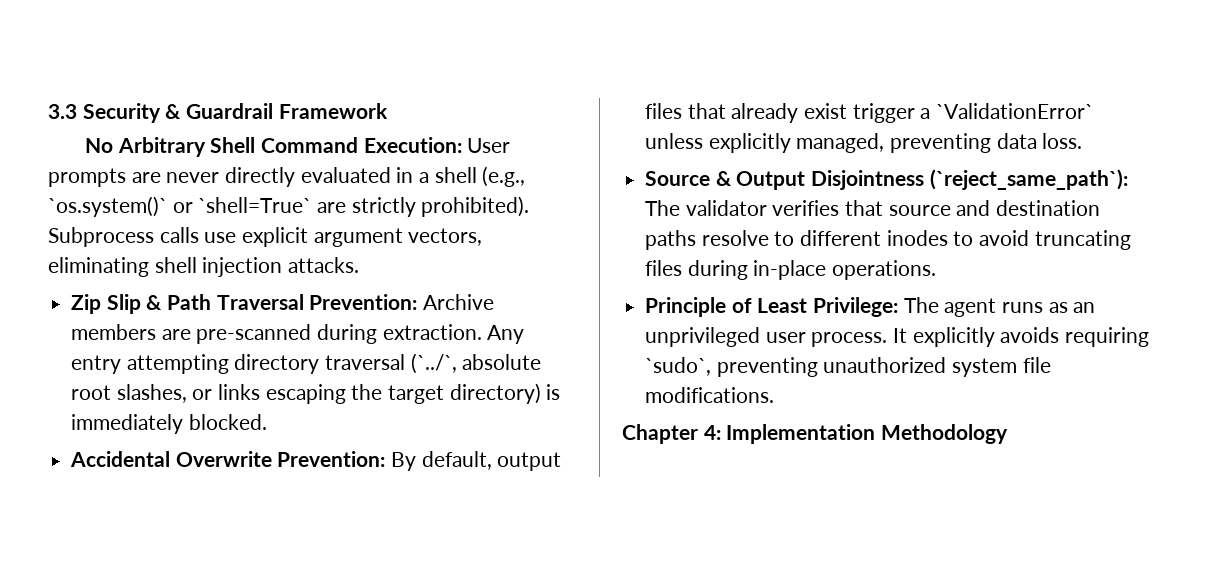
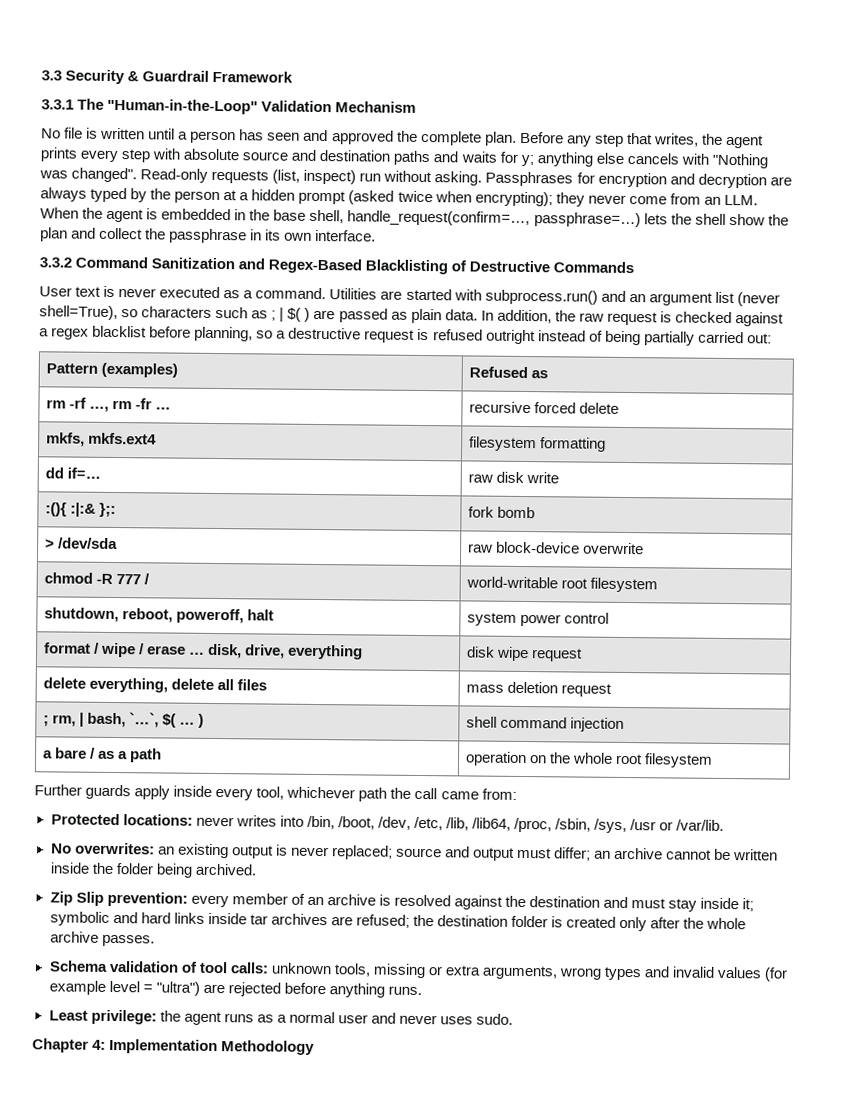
- No Arbitrary Shell Command Execution: User prompts are never directly evaluated in a shell (e.g., `os.system()` or `shell=True` are strictly prohibited). Subprocess calls use explicit argument vectors, eliminating shell injection attacks.
- Zip Slip & Path Traversal Prevention: Archive members are pre-scanned during extraction. Any entry attempting directory traversal (`../`, absolute root slashes, or links escaping the target directory) is immediately blocked.
- Accidental Overwrite Prevention: By default, output files that already exist trigger a `ValidationError` unless explicitly managed, preventing data loss.
- Source & Output Disjointness (`reject_same_path`): The validator verifies that source and destination paths resolve to different inodes to avoid truncating files during in-place operations.
- Principle of Least Privilege: The agent runs as an unprivileged user process. It explicitly avoids requiring `sudo`, preventing unauthorized system file modifications.
+ 3.3.1 The "Human-in-the-Loop" Validation Mechanism
+ No file is written until a person has seen and approved the complete plan. Before any step that writes, the agent prints every step with absolute source and destination paths and waits for y; anything else cancels with "Nothing was changed". Read-only requests (list, inspect) run without asking. Passphrases for encryption and decryption are always typed by the person at a hidden prompt (asked twice when encrypting); they never come from an LLM. When the agent is embedded in the base shell, handle_request(confirm=…, passphrase=…) lets the shell show the plan and collect the passphrase in its own interface.
+ 3.3.2 Command Sanitization and Regex-Based Blacklisting of Destructive Commands
+ User text is never executed as a command. Utilities are started with subprocess.run() and an argument list (never shell=True), so characters such as ; | $( ) are passed as plain data. In addition, the raw request is checked against a regex blacklist before planning, so a destructive request is refused outright instead of being partially carried out:
+ Pattern (examples) | Refused as
+ rm -rf …, rm -fr … | recursive forced delete
+ mkfs, mkfs.ext4 | filesystem formatting
+ dd if=… | raw disk write
+ :(){ :|:& };: | fork bomb
+ > /dev/sda | raw block-device overwrite
+ chmod -R 777 / | world-writable root filesystem
+ shutdown, reboot, poweroff, halt | system power control
+ format / wipe / erase … disk, drive, everything | disk wipe request
+ delete everything, delete all files | mass deletion request
+ ; rm, | bash, `…`, $( … ) | shell command injection
+ a bare / as a path | operation on the whole root filesystem
+ Further guards apply inside every tool, whichever path the call came from:
+ Protected locations: never writes into /bin, /boot, /dev, /etc, /lib, /lib64, /proc, /sbin, /sys, /usr or /var/lib.
+ No overwrites: an existing output is never replaced; source and output must differ; an archive cannot be written inside the folder being archived.
+ Zip Slip prevention: every member of an archive is resolved against the destination and must stay inside it; symbolic and hard links inside tar archives are refused; the destination folder is created only after the whole archive passes.
+ Schema validation of tool calls: unknown tools, missing or extra arguments, wrong types and invalid values (for example level = "ultra") are rejected before anything runs.
+ Least privilege: the agent runs as a normal user and never uses sudo.

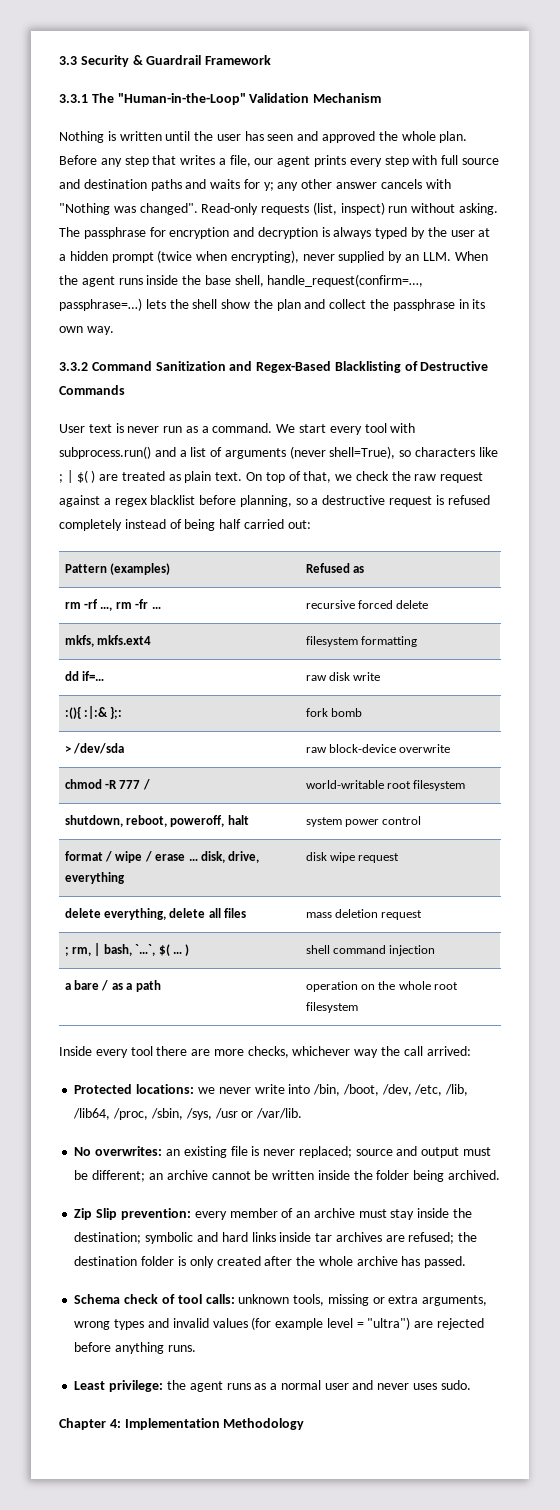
- No file is written until a person has seen and approved the complete plan.
+ Nothing is written until the user has seen and approved the whole plan.
- Before any step that writes, the agent prints every step with absolute source and destination paths and waits for y; anything else cancels with "Nothing was changed".
+ Before any step that writes a file, our agent prints every step with full source and destination paths and waits for y; any other answer cancels with "Nothing was changed".
- Passphrases for encryption and decryption are always typed by the person at a hidden prompt (asked twice when encrypting); they never come from an LLM. When the agent is embedded in the base shell, handle_request(confirm=…, passphrase=…) lets the shell show the plan and collect the passphrase in its own interface.
+ The passphrase for encryption and decryption is always typed by the user at a hidden prompt (twice when encrypting), never supplied by an LLM. When the agent runs inside the base shell, handle_request(confirm=…, passphrase=…) lets the shell show the plan and collect the passphrase in its own way.
- User text is never executed as a command.
+ User text is never run as a command.
- Utilities are started with subprocess.run() and an argument list (never shell=True), so characters such as ; | $( ) are passed as plain data. In addition, the raw request is checked against a regex blacklist before planning, so a destructive request is refused outright instead of being partially carried out:
+ We start every tool with subprocess.run() and a list of arguments (never shell=True), so characters like ; | $( ) are treated as plain text. On top of that, we check the raw request against a regex blacklist before planning, so a destructive request is refused completely instead of being half carried out:
- Further guards apply inside every tool, whichever path the call came from:
+ Inside every tool there are more checks, whichever way the call arrived:
- Protected locations: never writes into /bin, /boot, /dev, /etc, /lib, /lib64, /proc, /sbin, /sys, /usr or /var/lib.
+ Protected locations: we never write into /bin, /boot, /dev, /etc, /lib, /lib64, /proc, /sbin, /sys, /usr or /var/lib.
- No overwrites: an existing output is never replaced; source and output must differ; an archive cannot be written inside the folder being archived.
+ No overwrites: an existing file is never replaced; source and output must be different; an archive cannot be written inside the folder being archived.
- Zip Slip prevention: every member of an archive is resolved against the destination and must stay inside it; symbolic and hard links inside tar archives are refused; the destination folder is created only after the whole archive passes.
+ Zip Slip prevention: every member of an archive must stay inside the destination; symbolic and hard links inside tar archives are refused; the destination folder is only created after the whole archive has passed.
- Schema validation of tool calls: unknown tools, missing or extra arguments, wrong types and invalid values (for example level = "ultra") are rejected before anything runs.
+ Schema check of tool calls: unknown tools, missing or extra arguments, wrong types and invalid values (for example level = "ultra") are rejected before anything runs.

